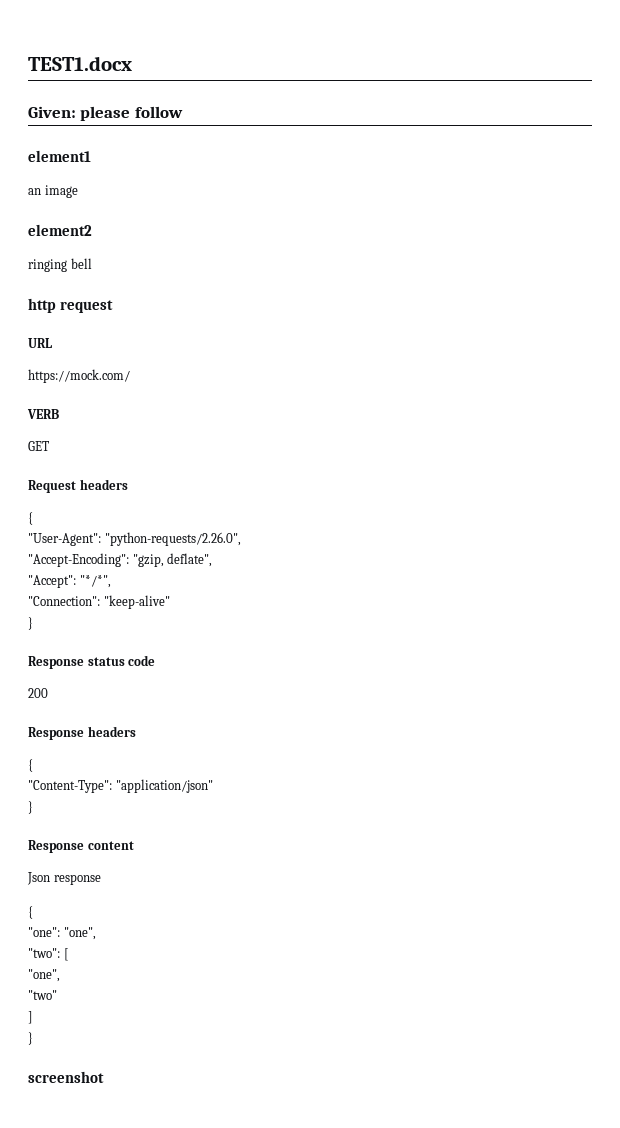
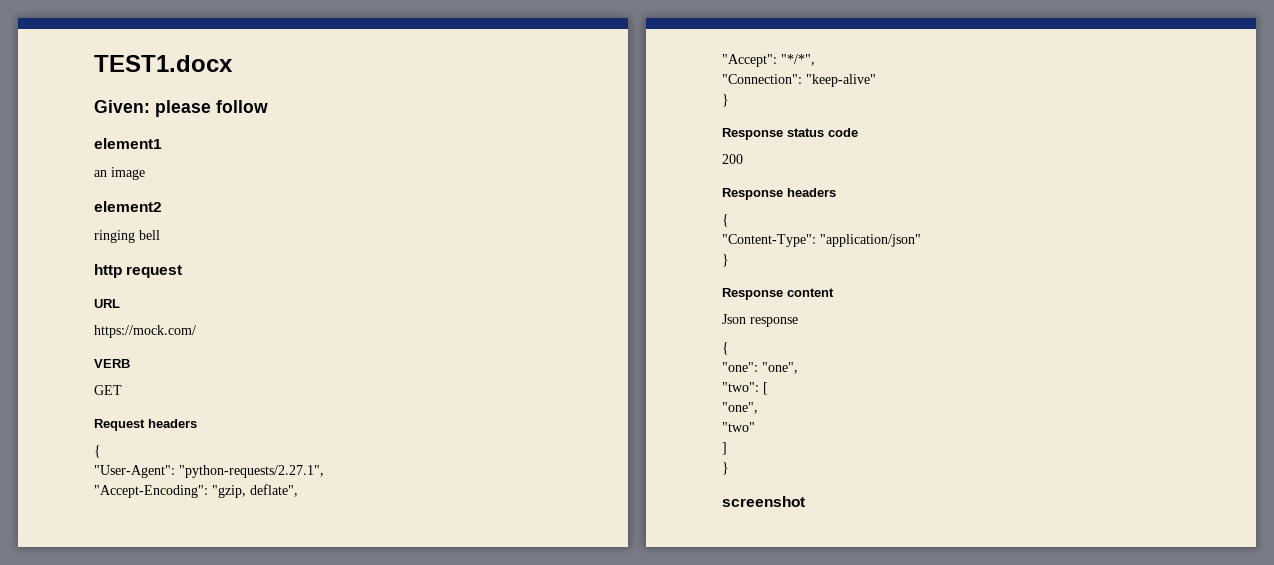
- "User-Agent": "python-requests/2.26.0",
+ "User-Agent": "python-requests/2.27.1",

